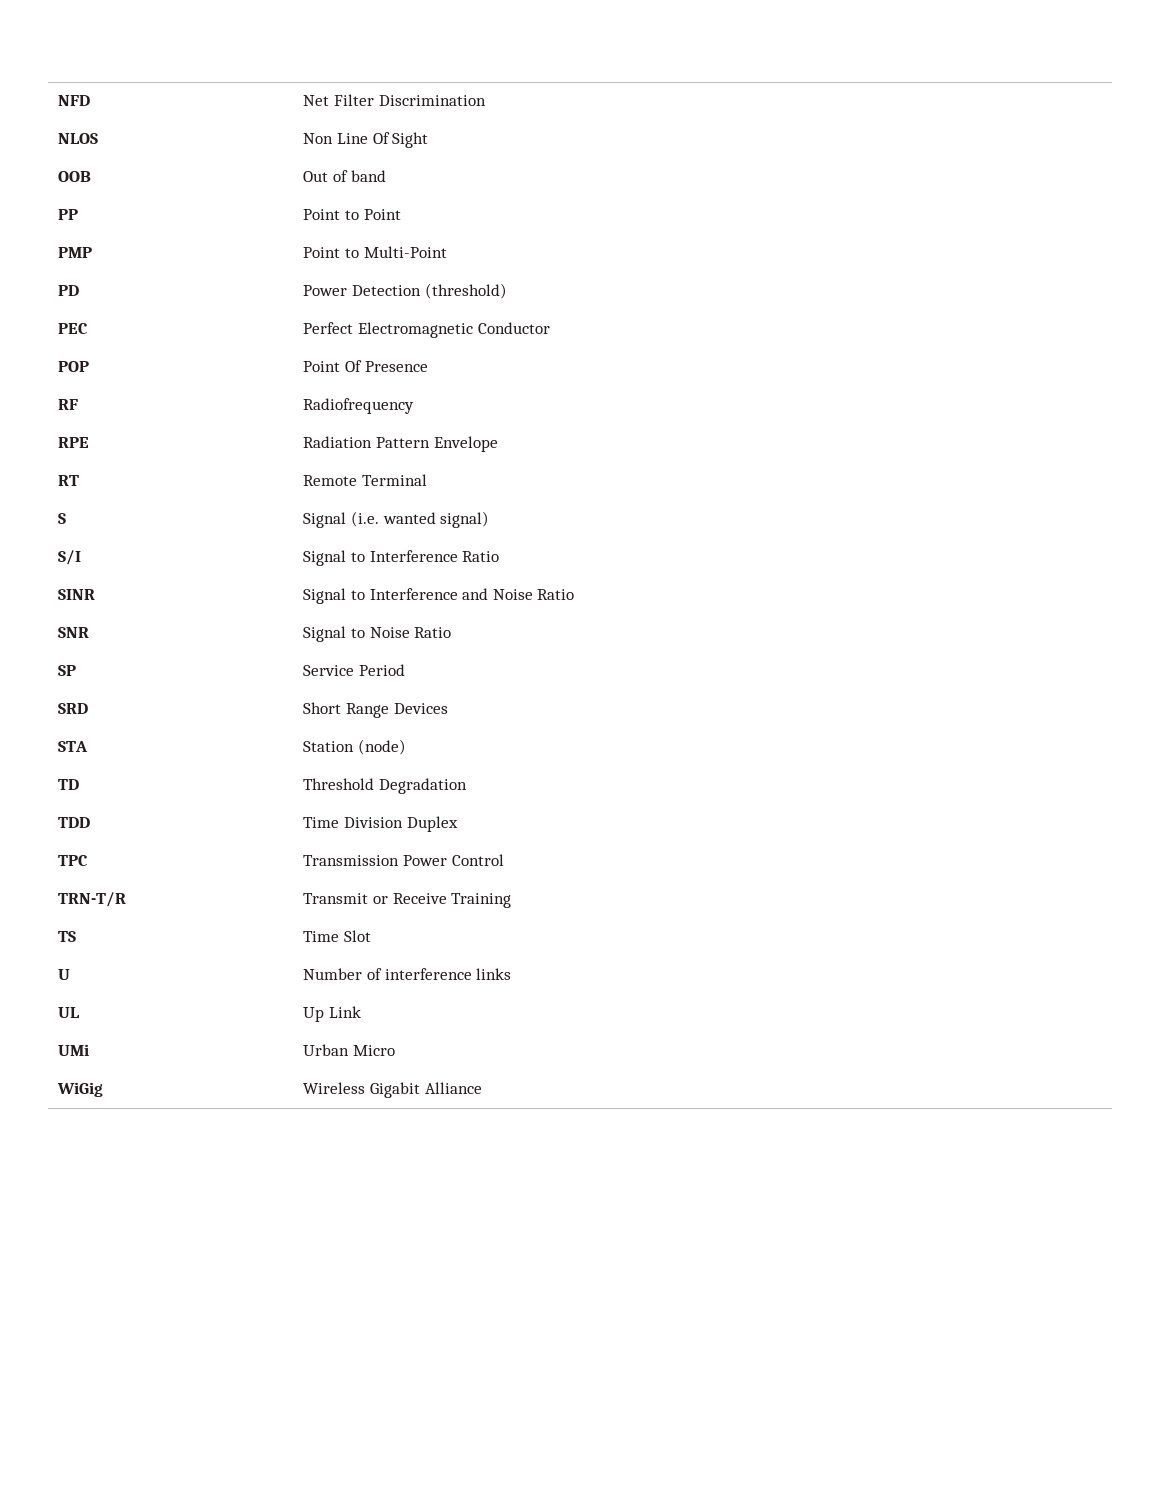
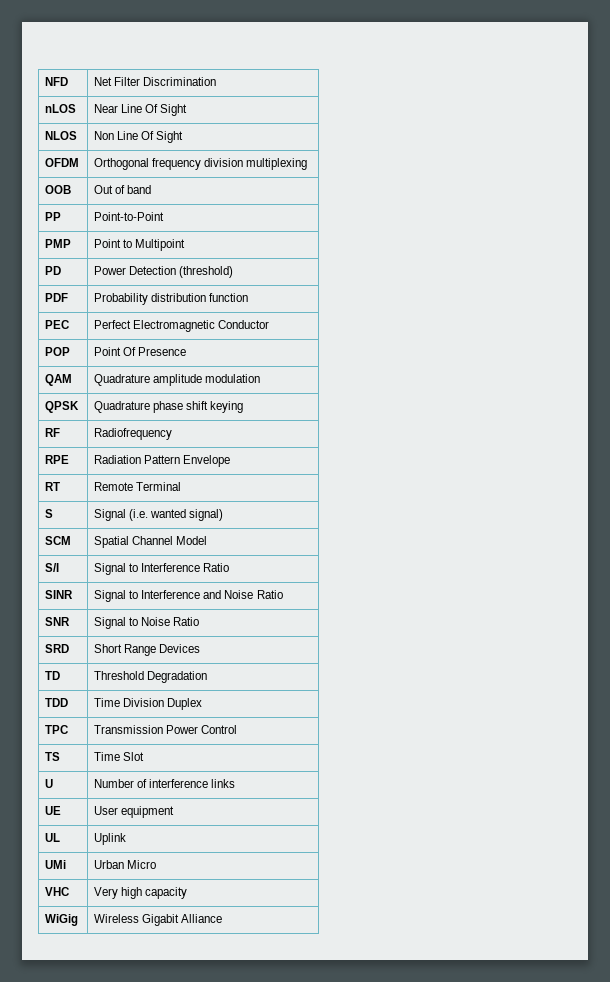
+ nLOS | Near Line Of Sight
+ OFDM | Orthogonal frequency division multiplexing
- PP | Point to Point
+ PP | Point-to-Point
- PMP | Point to Multi-Point
+ PMP | Point to Multipoint
+ PDF | Probability distribution function
+ QAM | Quadrature amplitude modulation
+ QPSK | Quadrature phase shift keying
+ SCM | Spatial Channel Model
- SP | Service Period
- STA | Station (node)
- TRN-T/R | Transmit or Receive Training
+ UE | User equipment
- UL | Up Link
+ UL | Uplink
+ VHC | Very high capacity

